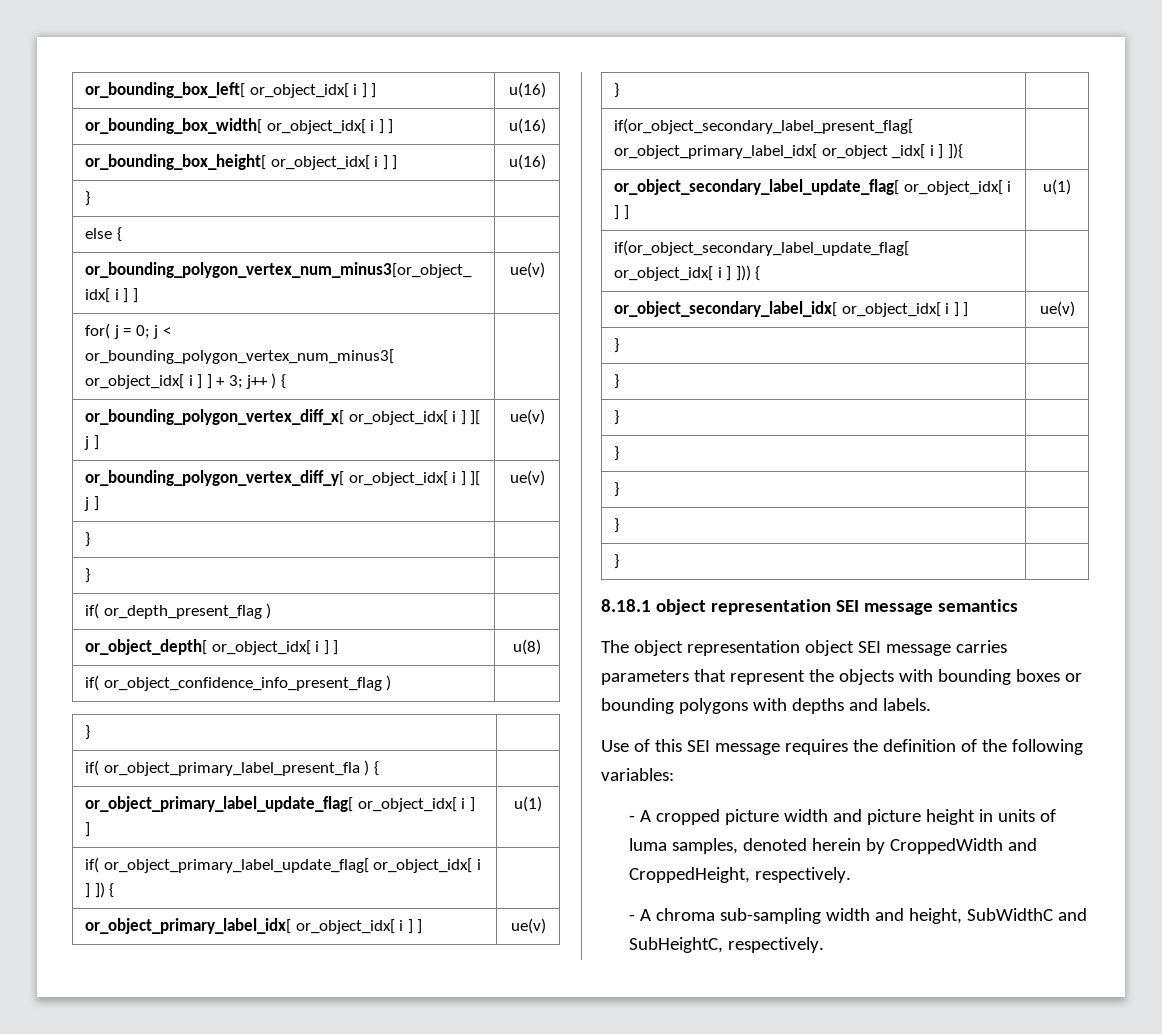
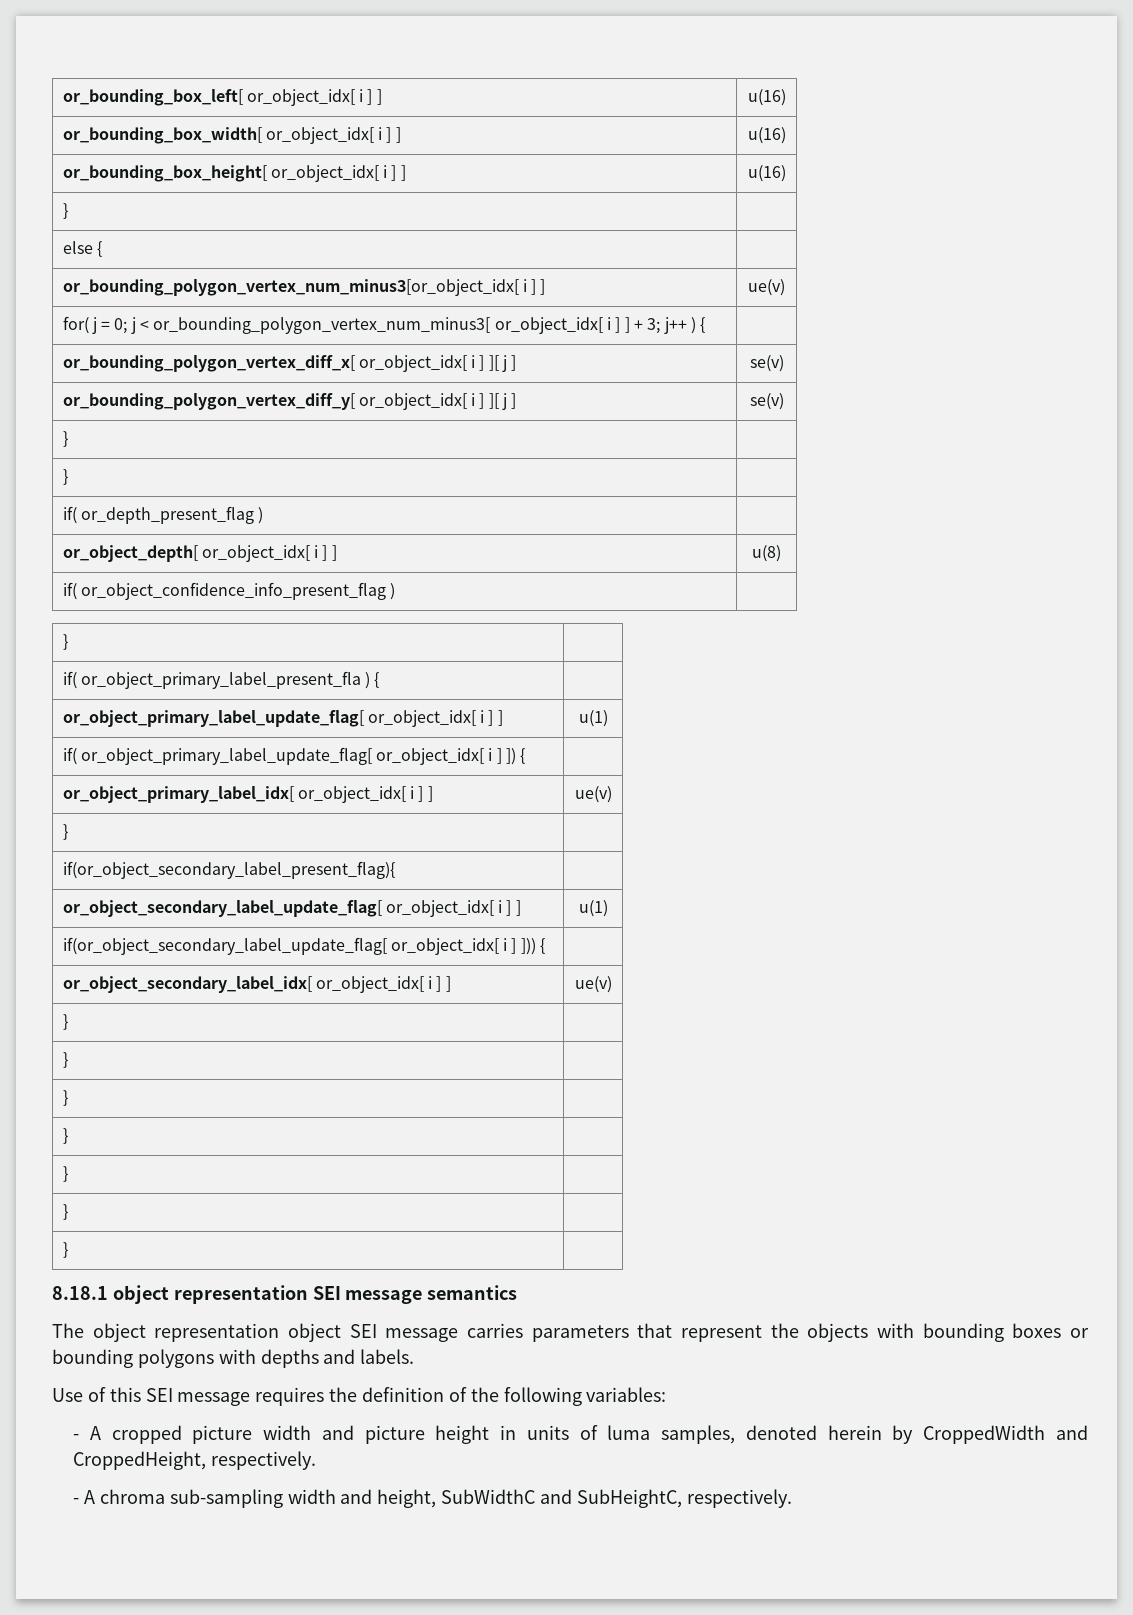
- or_bounding_polygon_vertex_diff_x[ or_object_idx[ i ] ][ j ] | ue(v)
+ or_bounding_polygon_vertex_diff_x[ or_object_idx[ i ] ][ j ] | se(v)
- or_bounding_polygon_vertex_diff_y[ or_object_idx[ i ] ][ j ] | ue(v)
+ or_bounding_polygon_vertex_diff_y[ or_object_idx[ i ] ][ j ] | se(v)
- if(or_object_secondary_label_present_flag[ or_object_primary_label_idx[ or_object _idx[ i ] ]){ |
+ if(or_object_secondary_label_present_flag){ |

